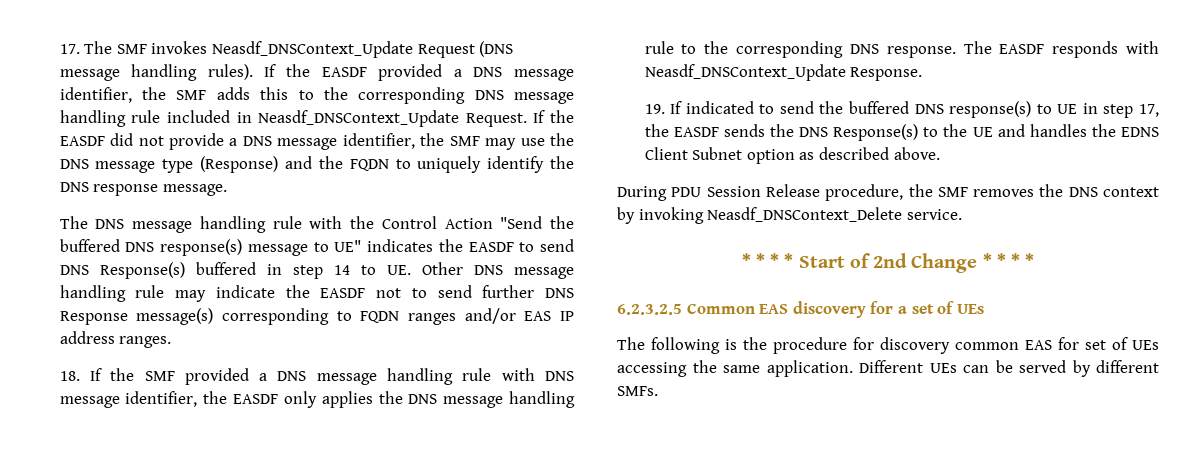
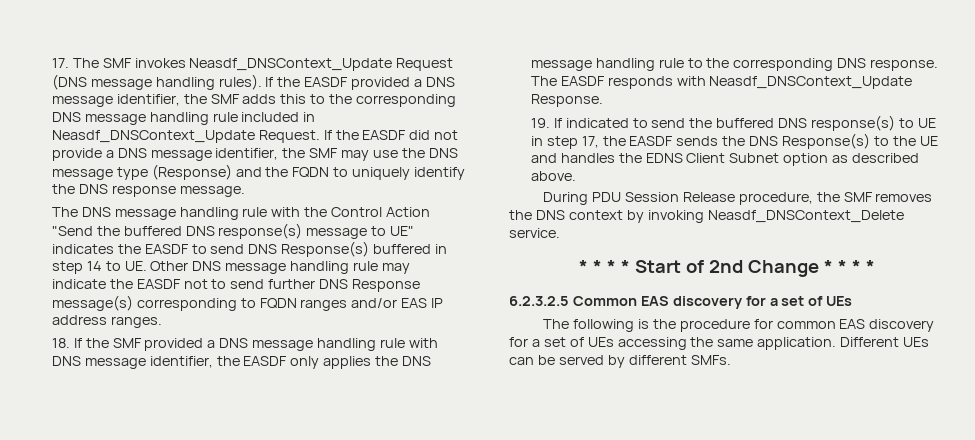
- The following is the procedure for discovery common EAS for set of UEs accessing the same application.
+ The following is the procedure for common EAS discovery for a set of UEs accessing the same application.

